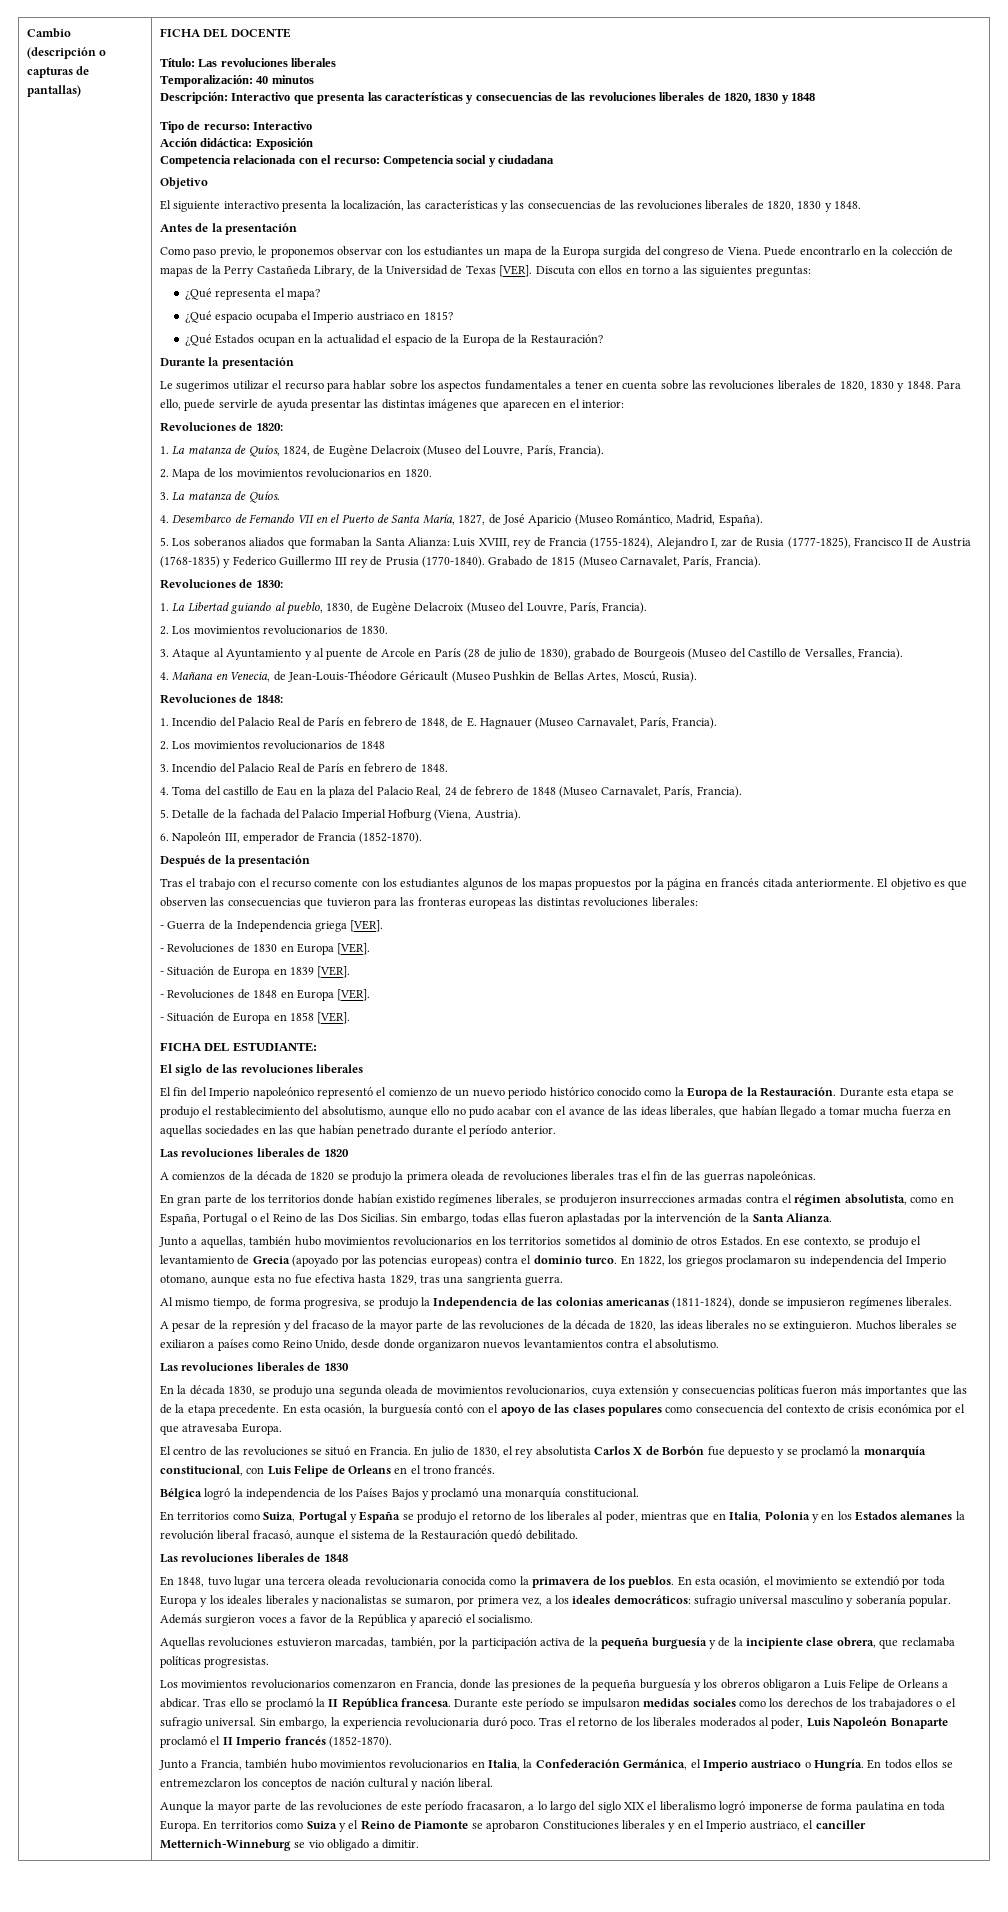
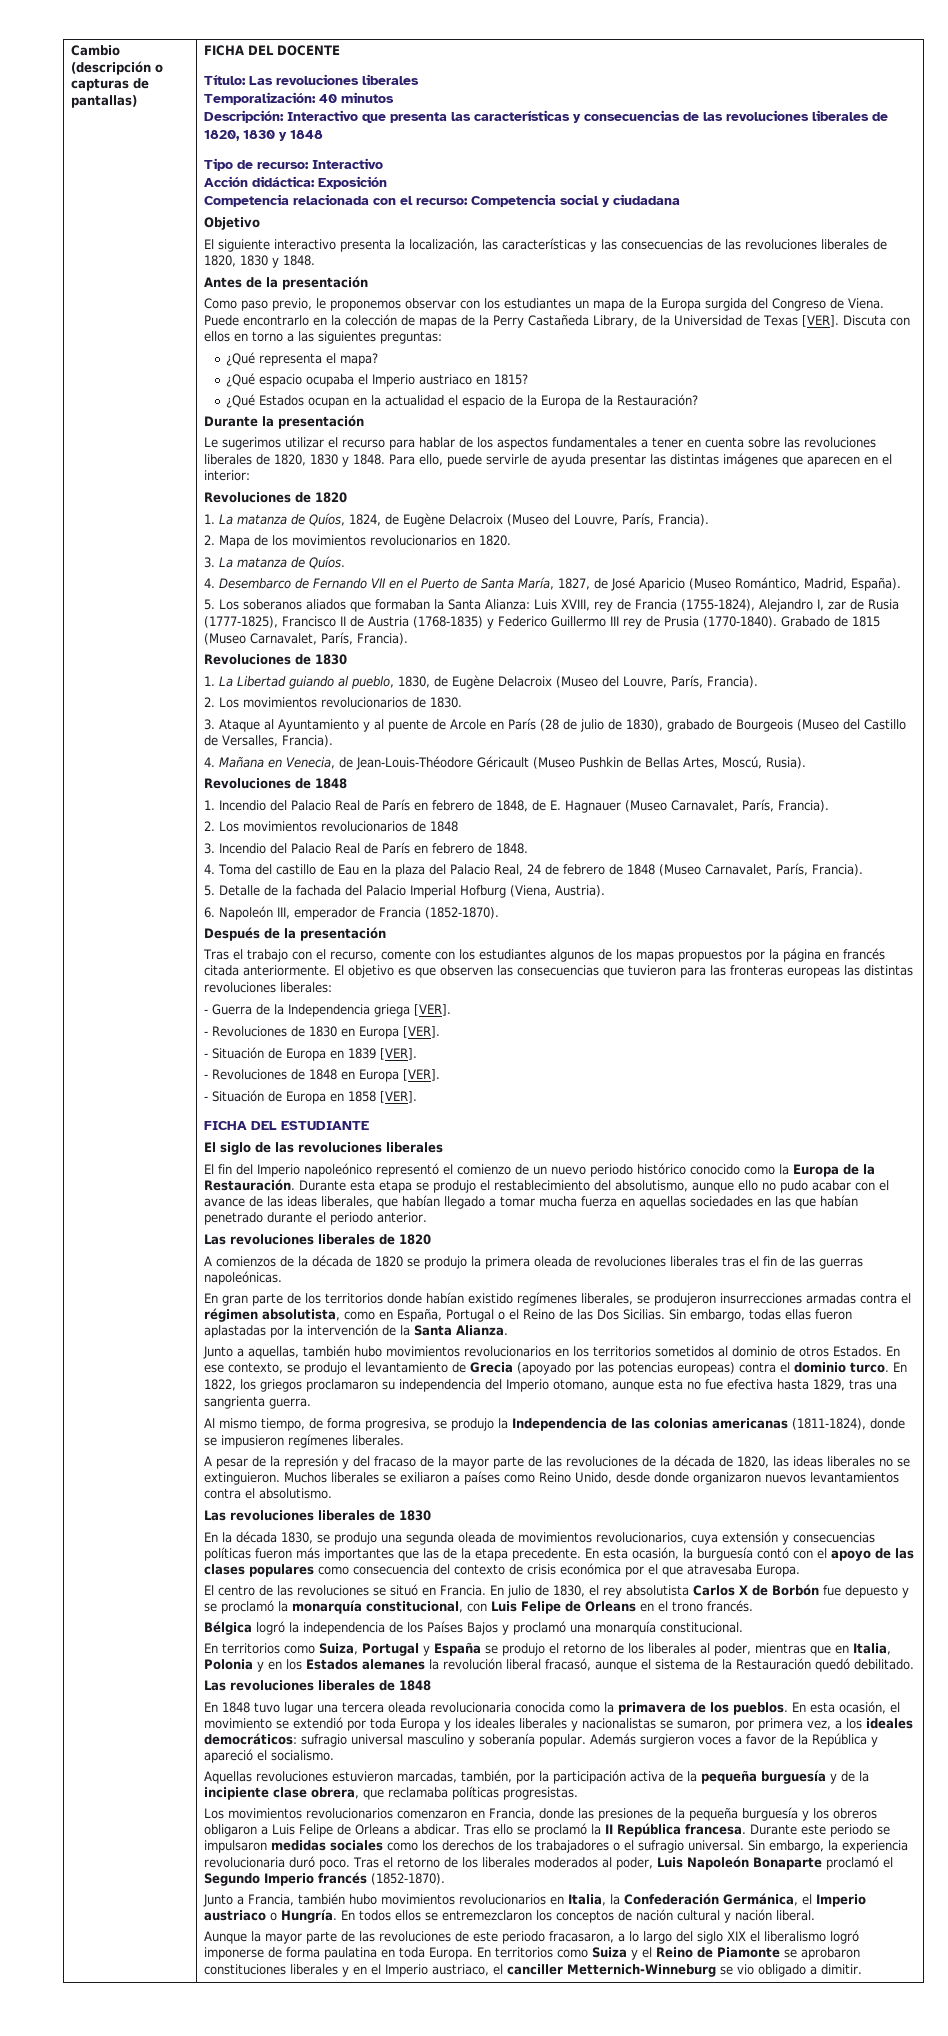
- Como paso previo, le proponemos observar con los estudiantes un mapa de la Europa surgida del congreso de Viena.
+ Como paso previo, le proponemos observar con los estudiantes un mapa de la Europa surgida del Congreso de Viena.
- Le sugerimos utilizar el recurso para hablar sobre los aspectos fundamentales a tener en cuenta sobre las revoluciones liberales de 1820, 1830 y 1848.
+ Le sugerimos utilizar el recurso para hablar de los aspectos fundamentales a tener en cuenta sobre las revoluciones liberales de 1820, 1830 y 1848.
- Revoluciones de 1820:
+ Revoluciones de 1820
  Grabado de 1815 (Museo Carnavalet, París, Francia).
- Revoluciones de 1830:
+ Revoluciones de 1830
  4. Mañana en Venecia, de Jean-Louis-Théodore Géricault (Museo Pushkin de Bellas Artes, Moscú, Rusia).
- Revoluciones de 1848:
+ Revoluciones de 1848
- Tras el trabajo con el recurso comente con los estudiantes algunos de los mapas propuestos por la página en francés citada anteriormente.
+ Tras el trabajo con el recurso, comente con los estudiantes algunos de los mapas propuestos por la página en francés citada anteriormente.
- FICHA DEL ESTUDIANTE:
+ FICHA DEL ESTUDIANTE
- Durante esta etapa se produjo el restablecimiento del absolutismo, aunque ello no pudo acabar con el avance de las ideas liberales, que habían llegado a tomar mucha fuerza en aquellas sociedades en las que habían penetrado durante el período anterior.
+ Durante esta etapa se produjo el restablecimiento del absolutismo, aunque ello no pudo acabar con el avance de las ideas liberales, que habían llegado a tomar mucha fuerza en aquellas sociedades en las que habían penetrado durante el periodo anterior.
- En 1848, tuvo lugar una tercera oleada revolucionaria conocida como la primavera de los pueblos.
+ En 1848 tuvo lugar una tercera oleada revolucionaria conocida como la primavera de los pueblos.
- Durante este período se impulsaron medidas sociales como los derechos de los trabajadores o el sufragio universal.
+ Durante este periodo se impulsaron medidas sociales como los derechos de los trabajadores o el sufragio universal.
- Tras el retorno de los liberales moderados al poder, Luis Napoleón Bonaparte proclamó el II Imperio francés (1852-1870).
+ Tras el retorno de los liberales moderados al poder, Luis Napoleón Bonaparte proclamó el Segundo Imperio francés (1852-1870).
- Aunque la mayor parte de las revoluciones de este período fracasaron, a lo largo del siglo XIX el liberalismo logró imponerse de forma paulatina en toda Europa.
+ Aunque la mayor parte de las revoluciones de este periodo fracasaron, a lo largo del siglo XIX el liberalismo logró imponerse de forma paulatina en toda Europa.
- En territorios como Suiza y el Reino de Piamonte se aprobaron Constituciones liberales y en el Imperio austriaco, el canciller Metternich-Winneburg se vio obligado a dimitir.
+ En territorios como Suiza y el Reino de Piamonte se aprobaron constituciones liberales y en el Imperio austriaco, el canciller Metternich-Winneburg se vio obligado a dimitir.

